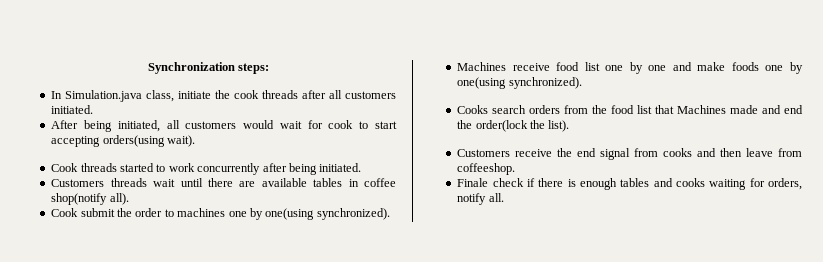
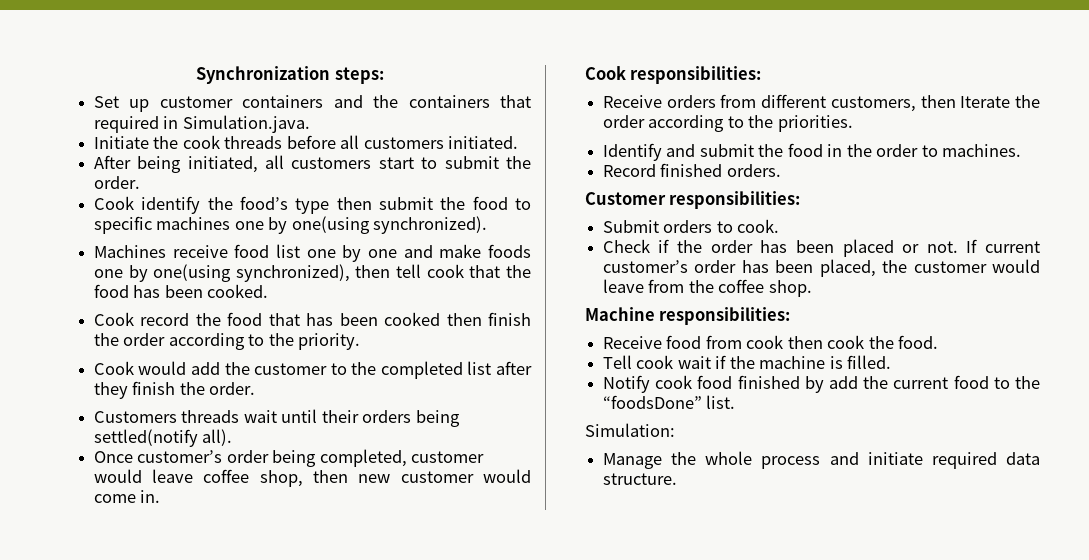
- In Simulation.java class, initiate the cook threads after all customers initiated.
+ Set up customer containers and the containers that required in Simulation.java.
+ Initiate the cook threads before all customers initiated.
- After being initiated, all customers would wait for cook to start accepting orders(using wait).
- Cook threads started to work concurrently after being initiated.
- Customers threads wait until there are available tables in coffee shop(notify all).
- Cook submit the order to machines one by one(using synchronized).
+ After being initiated, all customers start to submit the order.
+ Cook identify the food’s type then submit the food to specific machines one by one(using synchronized).
- Machines receive food list one by one and make foods one by one(using synchronized).
- Cooks search orders from the food list that Machines made and end the order(lock the list).
- Customers receive the end signal from cooks and then leave from coffeeshop.
- Finale check if there is enough tables and cooks waiting for orders, notify all.
+ Machines receive food list one by one and make foods one by one(using synchronized), then tell cook that the food has been cooked.
+ Cook record the food that has been cooked then finish the order according to the priority.
+ Cook would add the customer to the completed list after they finish the order.
+ Customers threads wait until their orders being settled(notify all).
+ Once customer’s order being completed, customer would leave coffee shop, then new customer would come in.
+ Cook responsibilities:
+ Receive orders from different customers, then Iterate the order according to the priorities.
+ Identify and submit the food in the order to machines.
+ Record finished orders.
+ Customer responsibilities:
+ Submit orders to cook.
+ Check if the order has been placed or not. If current customer’s order has been placed, the customer would leave from the coffee shop.
+ Machine responsibilities:
+ Receive food from cook then cook the food.
+ Tell cook wait if the machine is filled.
+ Notify cook food finished by add the current food to the “foodsDone” list.
+ Simulation:
+ Manage the whole process and initiate required data structure.

